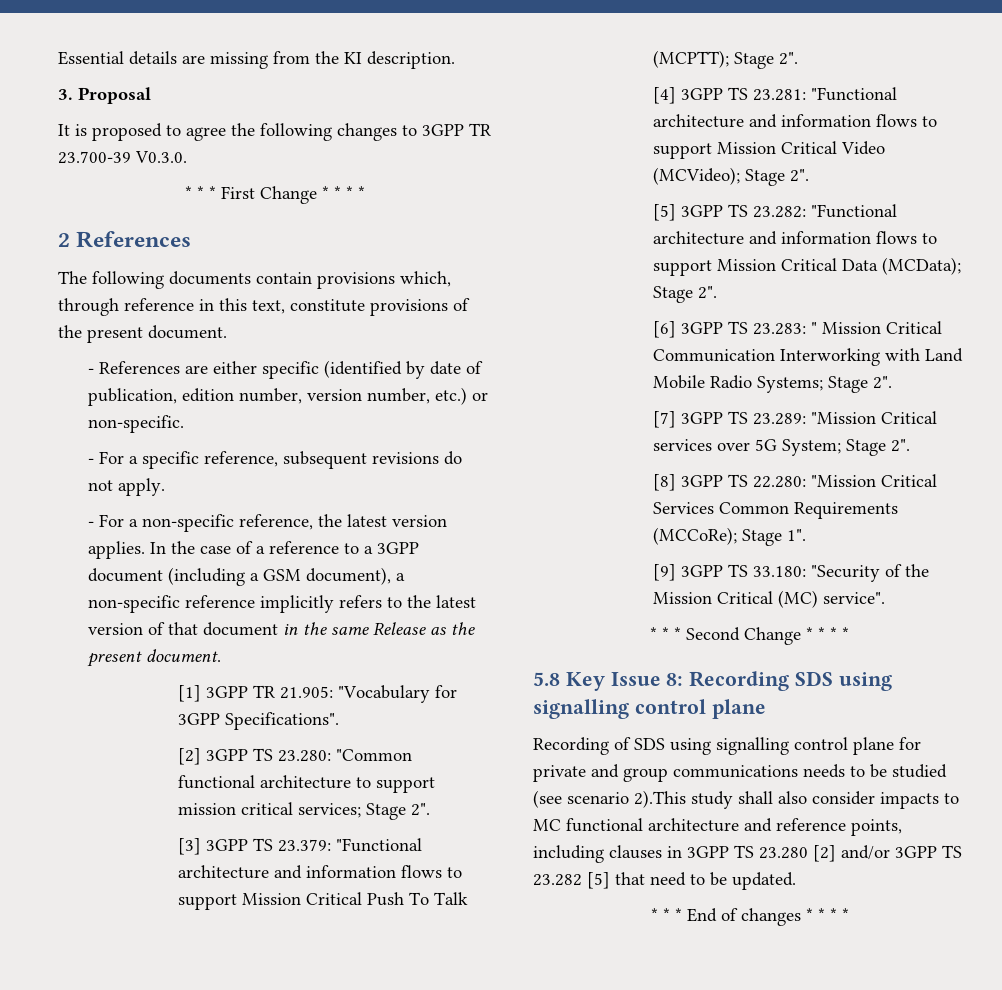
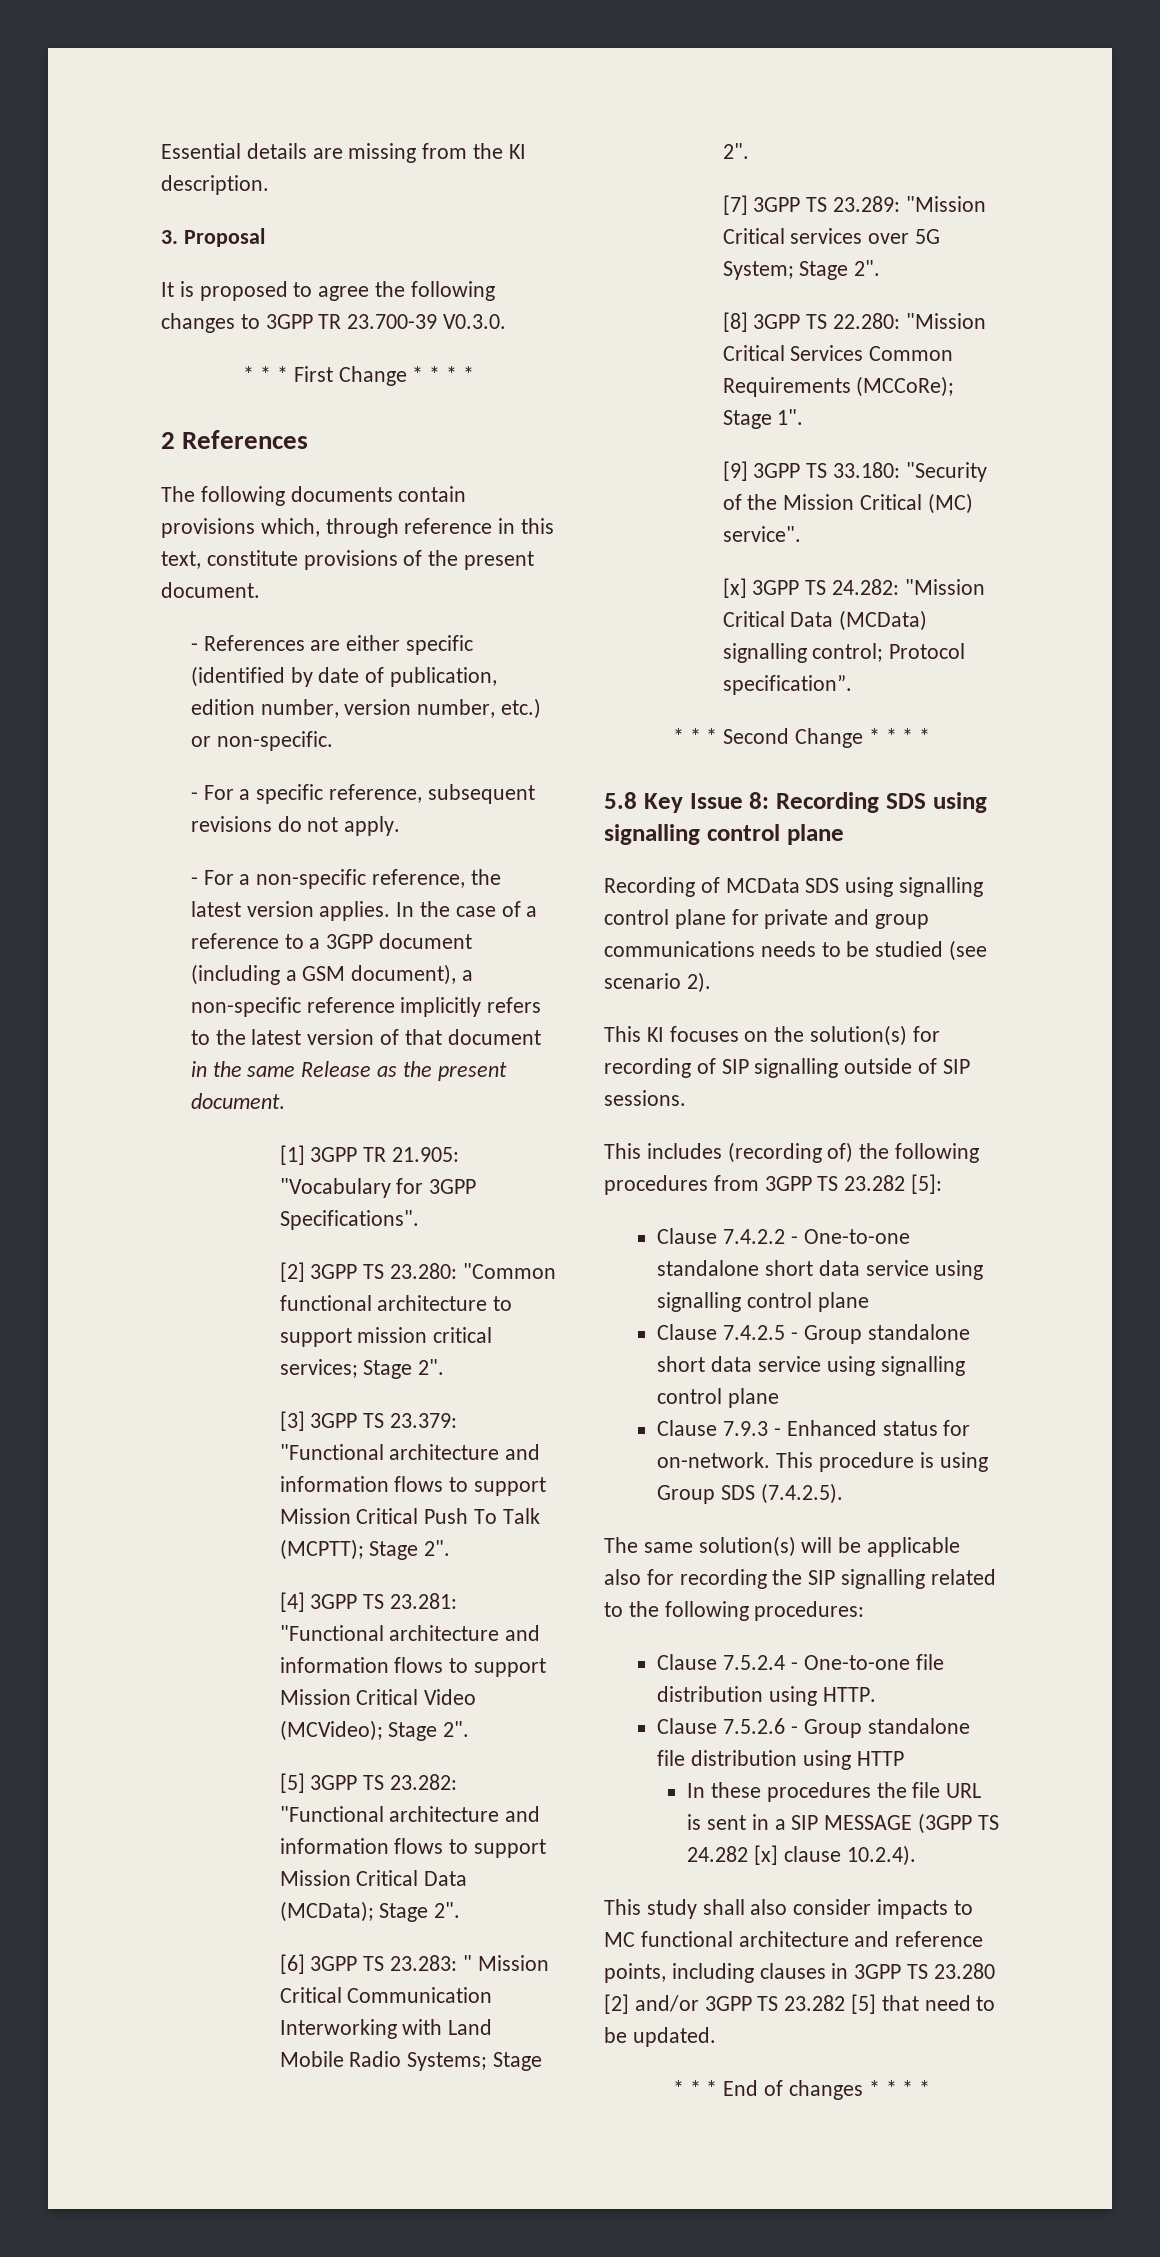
+ [x] 3GPP TS 24.282: "Mission Critical Data (MCData) signalling control; Protocol specification”.
- Recording of SDS using signalling control plane for private and group communications needs to be studied (see scenario 2).This study shall also consider impacts to MC functional architecture and reference points, including clauses in 3GPP TS 23.280 [2] and/or 3GPP TS 23.282 [5] that need to be updated.
+ Recording of MCData SDS using signalling control plane for private and group communications needs to be studied (see scenario 2).
+ This KI focuses on the solution(s) for recording of SIP signalling outside of SIP sessions.
+ This includes (recording of) the following procedures from 3GPP TS 23.282 [5]:
+ Clause 7.4.2.2 - One-to-one standalone short data service using signalling control plane
+ Clause 7.4.2.5 - Group standalone short data service using signalling control plane
+ Clause 7.9.3 - Enhanced status for on-network. This procedure is using Group SDS (7.4.2.5).
+ The same solution(s) will be applicable also for recording the SIP signalling related to the following procedures:
+ Clause 7.5.2.4 - One-to-one file distribution using HTTP.
+ Clause 7.5.2.6 - Group standalone file distribution using HTTP
+ In these procedures the file URL is sent in a SIP MESSAGE (3GPP TS 24.282 [x] clause 10.2.4).
+ This study shall also consider impacts to MC functional architecture and reference points, including clauses in 3GPP TS 23.280 [2] and/or 3GPP TS 23.282 [5] that need to be updated.

